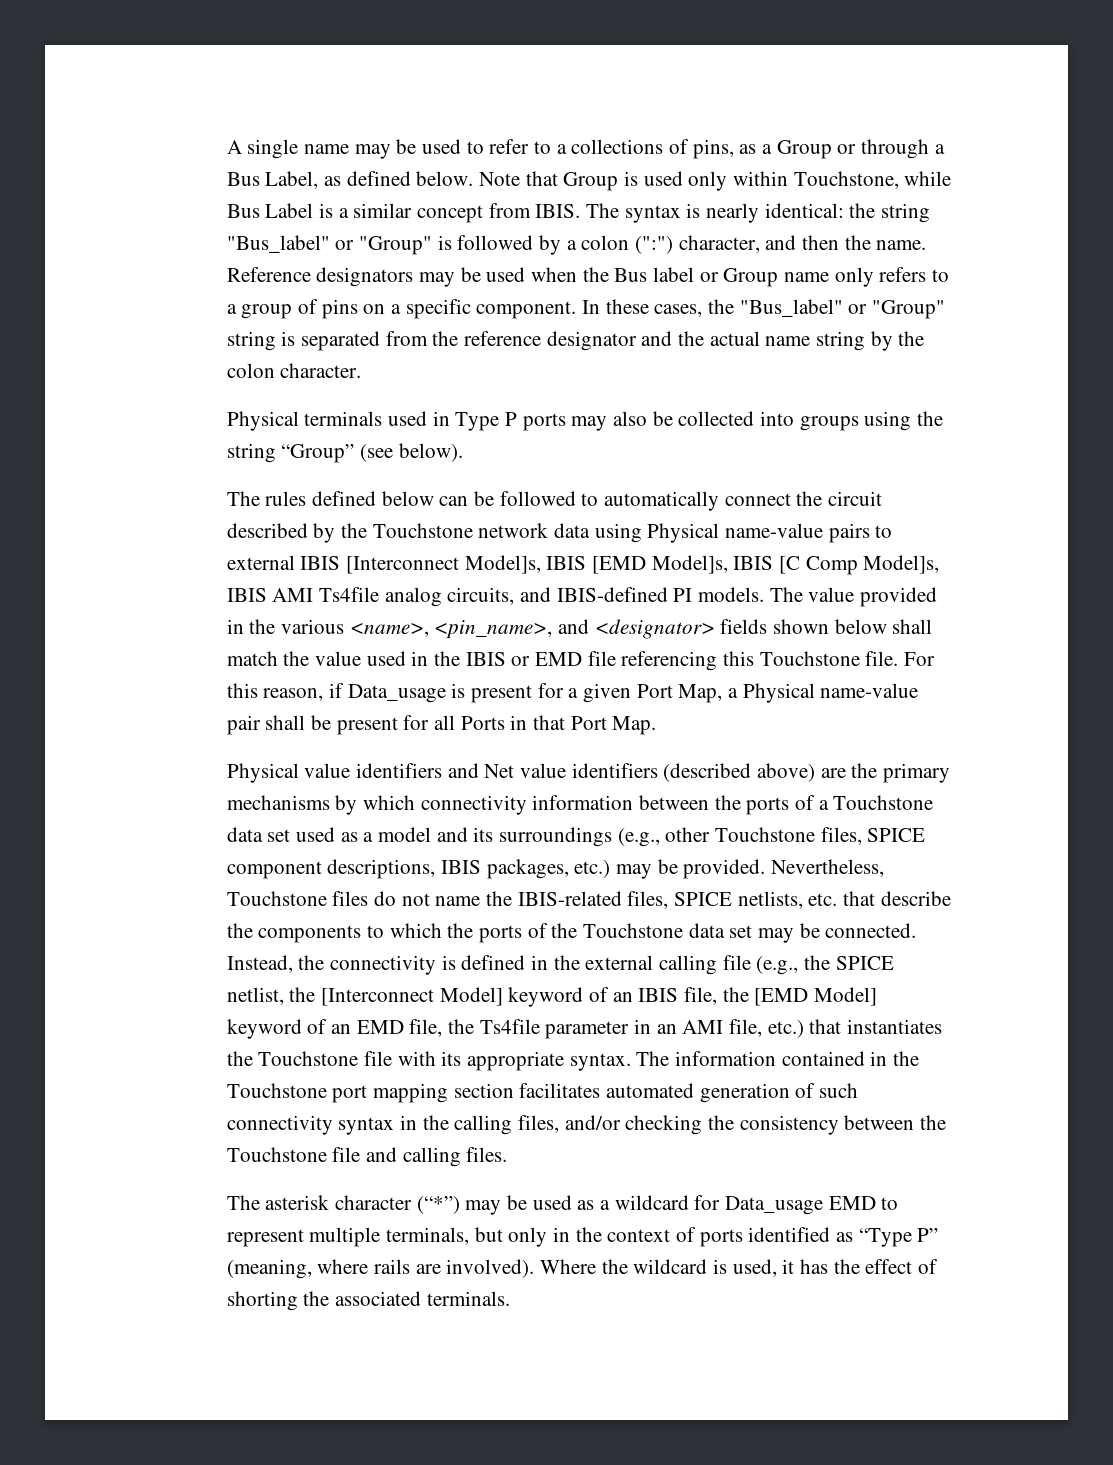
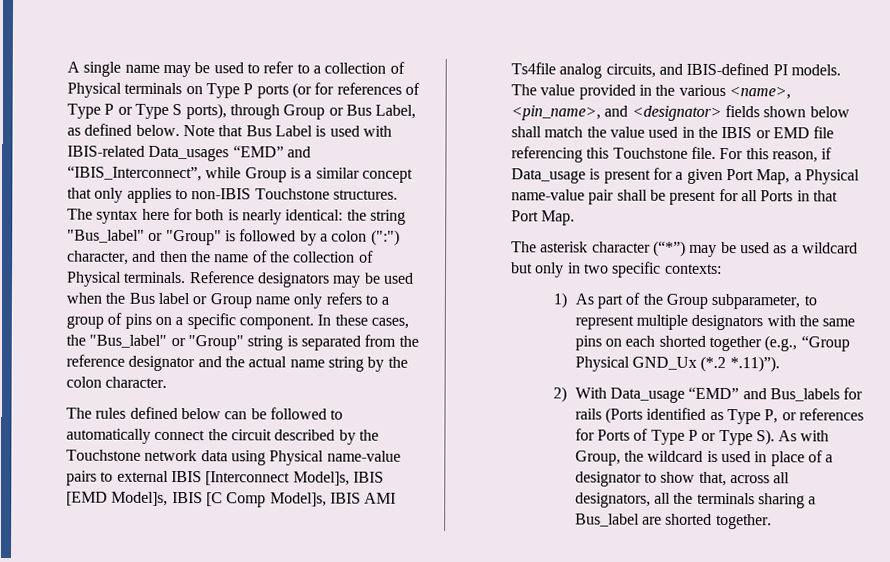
- A single name may be used to refer to a collections of pins, as a Group or through a Bus Label, as defined below.
+ A single name may be used to refer to a collection of Physical terminals on Type P ports (or for references of Type P or Type S ports), through Group or Bus Label, as defined below.
- Note that Group is used only within Touchstone, while Bus Label is a similar concept from IBIS. The syntax is nearly identical: the string "Bus_label" or "Group" is followed by a colon (":") character, and then the name.
+ Note that Bus Label is used with IBIS-related Data_usages “EMD” and “IBIS_Interconnect”, while Group is a similar concept that only applies to non-IBIS Touchstone structures. The syntax here for both is nearly identical: the string "Bus_label" or "Group" is followed by a colon (":") character, and then the name of the collection of Physical terminals.
- Physical terminals used in Type P ports may also be collected into groups using the string “Group” (see below).
- Physical value identifiers and Net value identifiers (described above) are the primary mechanisms by which connectivity information between the ports of a Touchstone data set used as a model and its surroundings (e.g., other Touchstone files, SPICE component descriptions, IBIS packages, etc.) may be provided. Nevertheless, Touchstone files do not name the IBIS-related files, SPICE netlists, etc. that describe the components to which the ports of the Touchstone data set may be connected. Instead, the connectivity is defined in the external calling file (e.g., the SPICE netlist, the [Interconnect Model] keyword of an IBIS file, the [EMD Model] keyword of an EMD file, the Ts4file parameter in an AMI file, etc.) that instantiates the Touchstone file with its appropriate syntax. The information contained in the Touchstone port mapping section facilitates automated generation of such connectivity syntax in the calling files, and/or checking the consistency between the Touchstone file and calling files.
- The asterisk character (“*”) may be used as a wildcard for Data_usage EMD to represent multiple terminals, but only in the context of ports identified as “Type P” (meaning, where rails are involved). Where the wildcard is used, it has the effect of shorting the associated terminals.
+ The asterisk character (“*”) may be used as a wildcard but only in two specific contexts:
+ 1) As part of the Group subparameter, to represent multiple designators with the same pins on each shorted together (e.g., “Group Physical GND_Ux (*.2 *.11)”).
+ 2) With Data_usage “EMD” and Bus_labels for rails (Ports identified as Type P, or references for Ports of Type P or Type S). As with Group, the wildcard is used in place of a designator to show that, across all designators, all the terminals sharing a Bus_label are shorted together.

